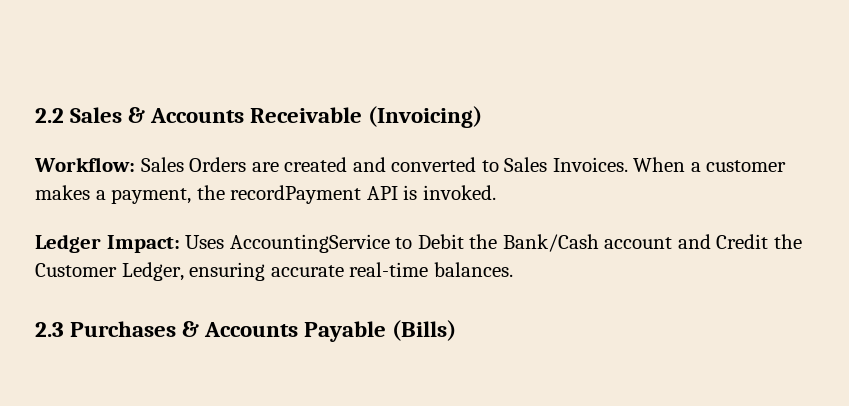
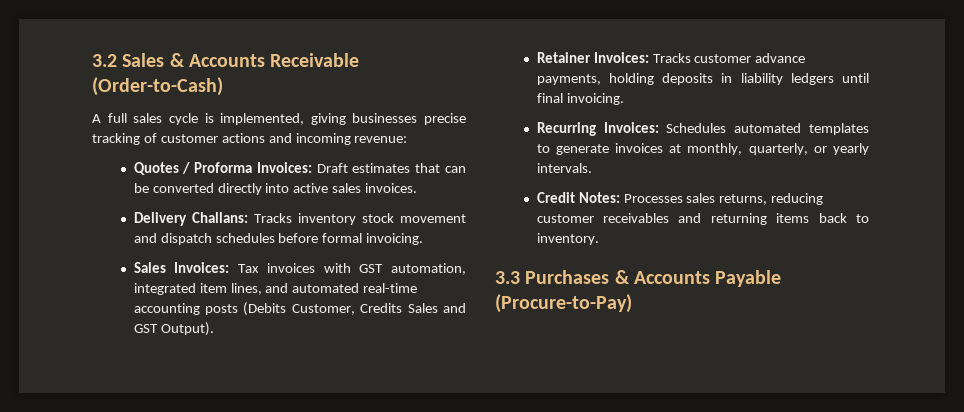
- 2.2 Sales & Accounts Receivable (Invoicing)
- Workflow: Sales Orders are created and converted to Sales Invoices. When a customer makes a payment, the recordPayment API is invoked.
- Ledger Impact: Uses AccountingService to Debit the Bank/Cash account and Credit the Customer Ledger, ensuring accurate real-time balances.
- 2.3 Purchases & Accounts Payable (Bills)
+ 3.2 Sales & Accounts Receivable (Order-to-Cash)
+ A full sales cycle is implemented, giving businesses precise tracking of customer actions and incoming revenue:
+ Quotes / Proforma Invoices: Draft estimates that can be converted directly into active sales invoices.
+ Delivery Challans: Tracks inventory stock movement and dispatch schedules before formal invoicing.
+ Sales Invoices: Tax invoices with GST automation, integrated item lines, and automated real-time accounting posts (Debits Customer, Credits Sales and GST Output).
+ Retainer Invoices: Tracks customer advance payments, holding deposits in liability ledgers until final invoicing.
+ Recurring Invoices: Schedules automated templates to generate invoices at monthly, quarterly, or yearly intervals.
+ Credit Notes: Processes sales returns, reducing customer receivables and returning items back to inventory.
+ 3.3 Purchases & Accounts Payable (Procure-to-Pay)

